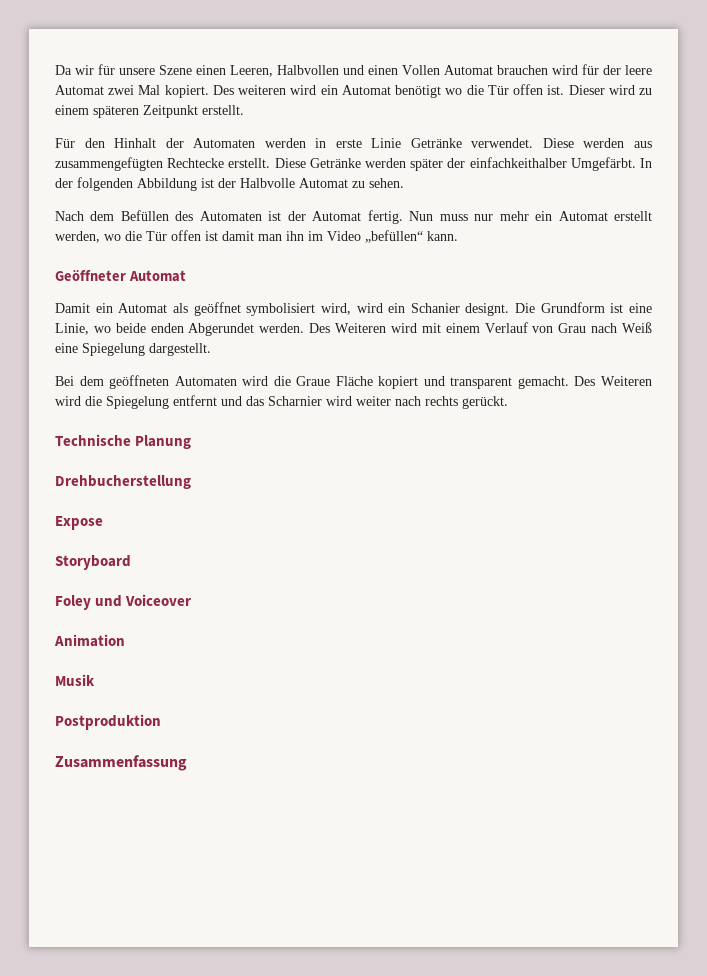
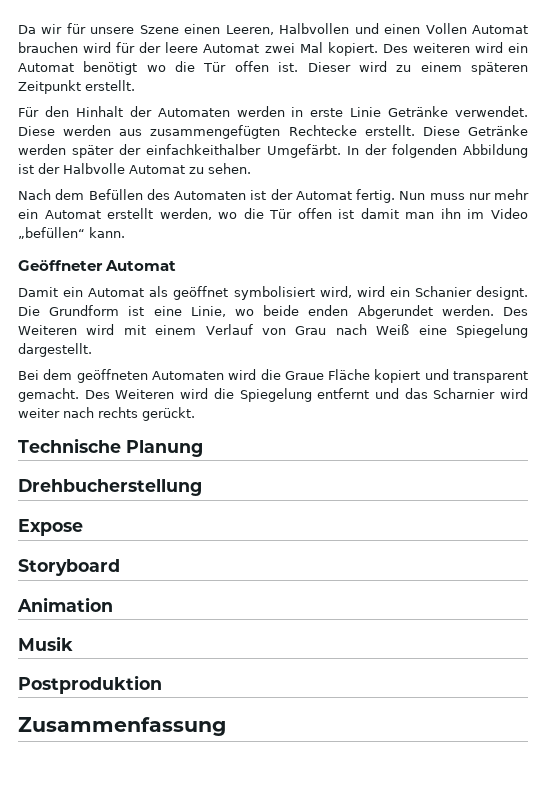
- Foley und Voiceover

